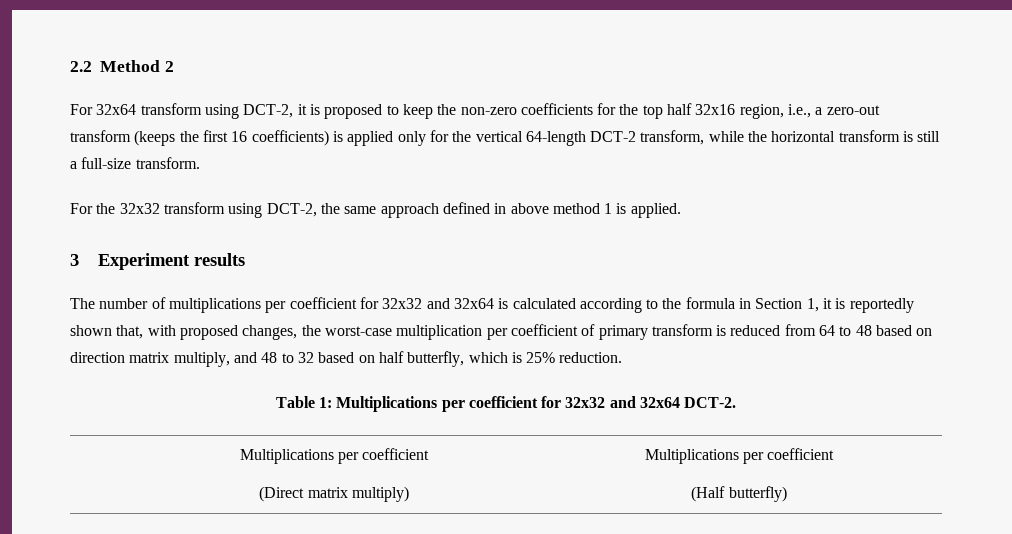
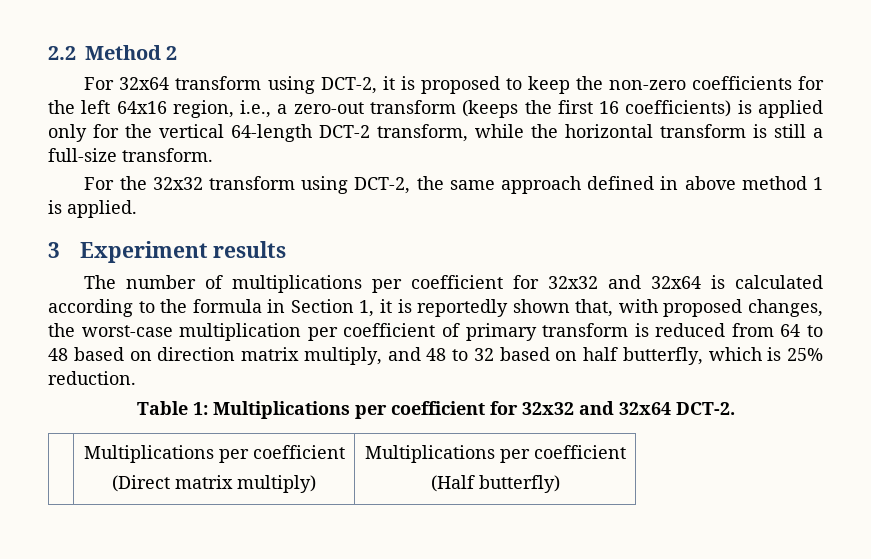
- For 32x64 transform using DCT-2, it is proposed to keep the non-zero coefficients for the top half 32x16 region, i.e., a zero-out transform (keeps the first 16 coefficients) is applied only for the vertical 64-length DCT-2 transform, while the horizontal transform is still a full-size transform.
+ For 32x64 transform using DCT-2, it is proposed to keep the non-zero coefficients for the left 64x16 region, i.e., a zero-out transform (keeps the first 16 coefficients) is applied only for the vertical 64-length DCT-2 transform, while the horizontal transform is still a full-size transform.

